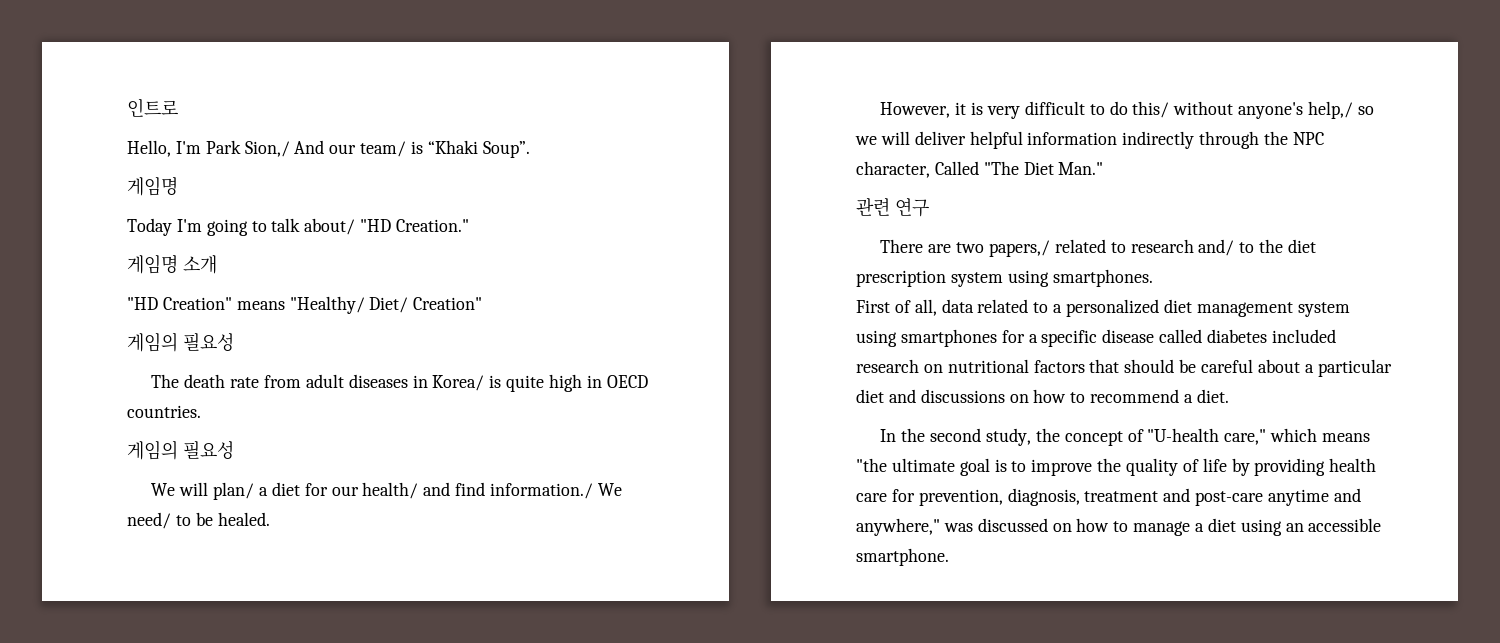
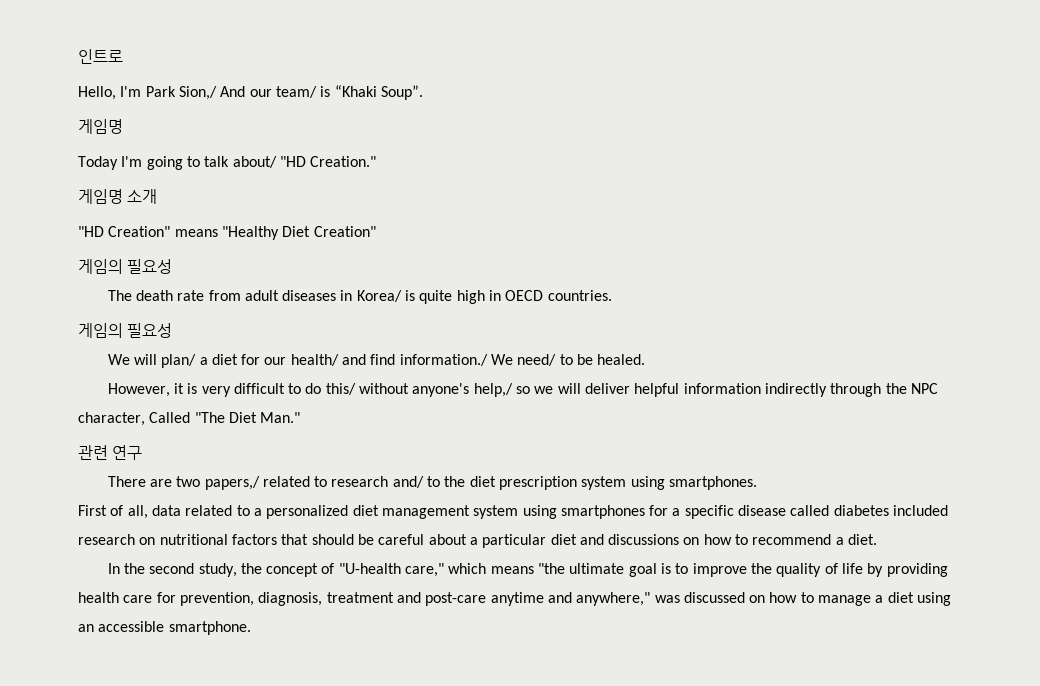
- "HD Creation" means "Healthy/ Diet/ Creation"
+ "HD Creation" means "Healthy Diet Creation"

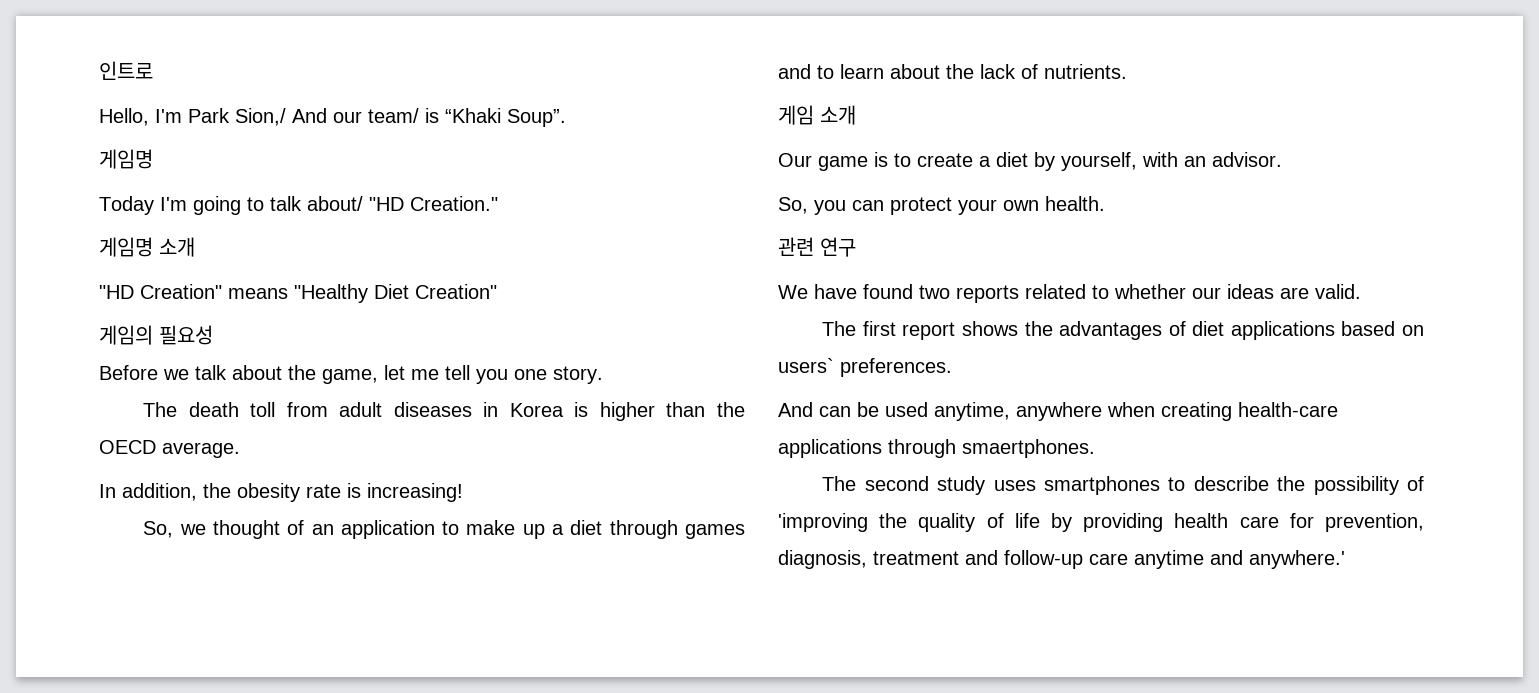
+ Before we talk about the game, let me tell you one story.
- The death rate from adult diseases in Korea/ is quite high in OECD countries.
- 게임의 필요성
- We will plan/ a diet for our health/ and find information./ We need/ to be healed.
- However, it is very difficult to do this/ without anyone's help,/ so we will deliver helpful information indirectly through the NPC character, Called "The Diet Man."
+ The death toll from adult diseases in Korea is higher than the OECD average.
+ In addition, the obesity rate is increasing!
+ So, we thought of an application to make up a diet through games and to learn about the lack of nutrients.
+ 게임 소개
+ Our game is to create a diet by yourself, with an advisor.
+ So, you can protect your own health.
  관련 연구
- There are two papers,/ related to research and/ to the diet prescription system using smartphones.
- First of all, data related to a personalized diet management system using smartphones for a specific disease called diabetes included research on nutritional factors that should be careful about a particular diet and discussions on how to recommend a diet.
- In the second study, the concept of "U-health care," which means "the ultimate goal is to improve the quality of life by providing health care for prevention, diagnosis, treatment and post-care anytime and anywhere," was discussed on how to manage a diet using an accessible smartphone.
+ We have found two reports related to whether our ideas are valid.
+ The first report shows the advantages of diet applications based on users` preferences.
+ And can be used anytime, anywhere when creating health-care applications through smaertphones.
+ The second study uses smartphones to describe the possibility of 'improving the quality of life by providing health care for prevention, diagnosis, treatment and follow-up care anytime and anywhere.'

